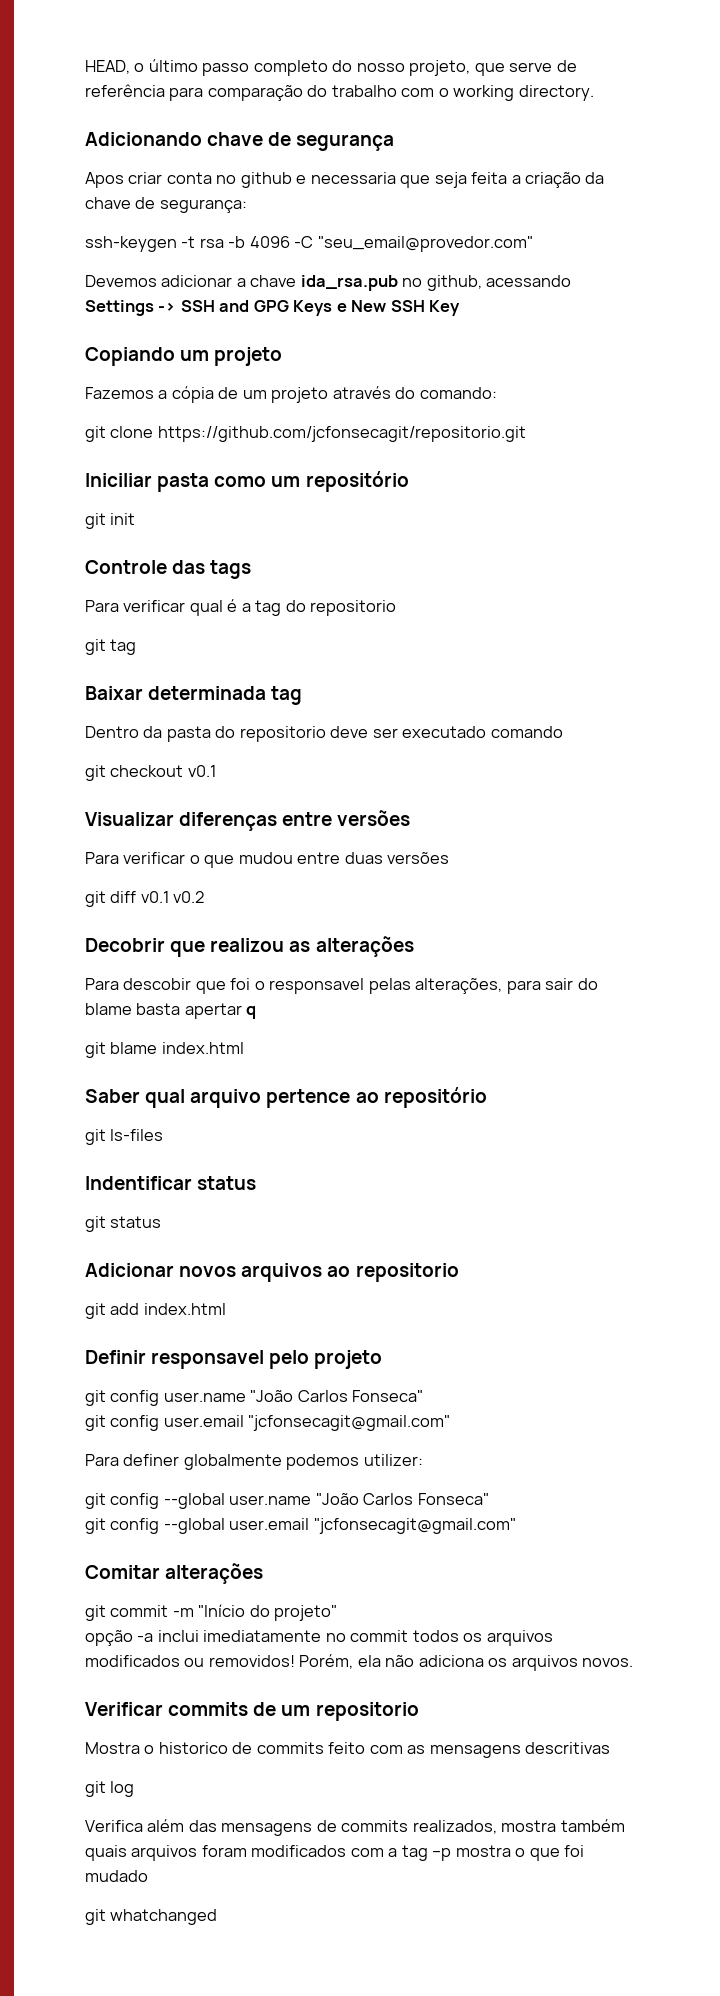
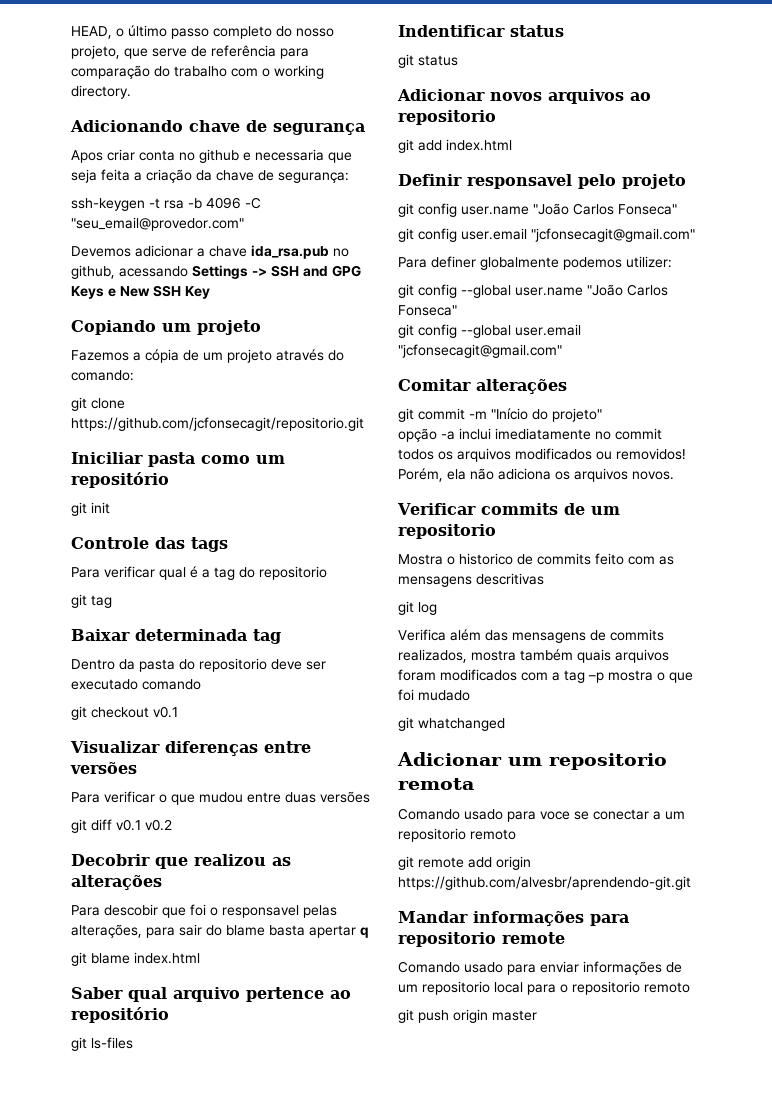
+ Adicionar um repositorio remota
+ Comando usado para voce se conectar a um repositorio remoto
+ git remote add origin https://github.com/alvesbr/aprendendo-git.git
+ Mandar informações para repositorio remote
+ Comando usado para enviar informações de um repositorio local para o repositorio remoto
+ git push origin master

